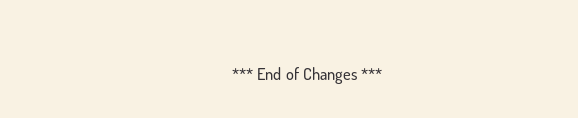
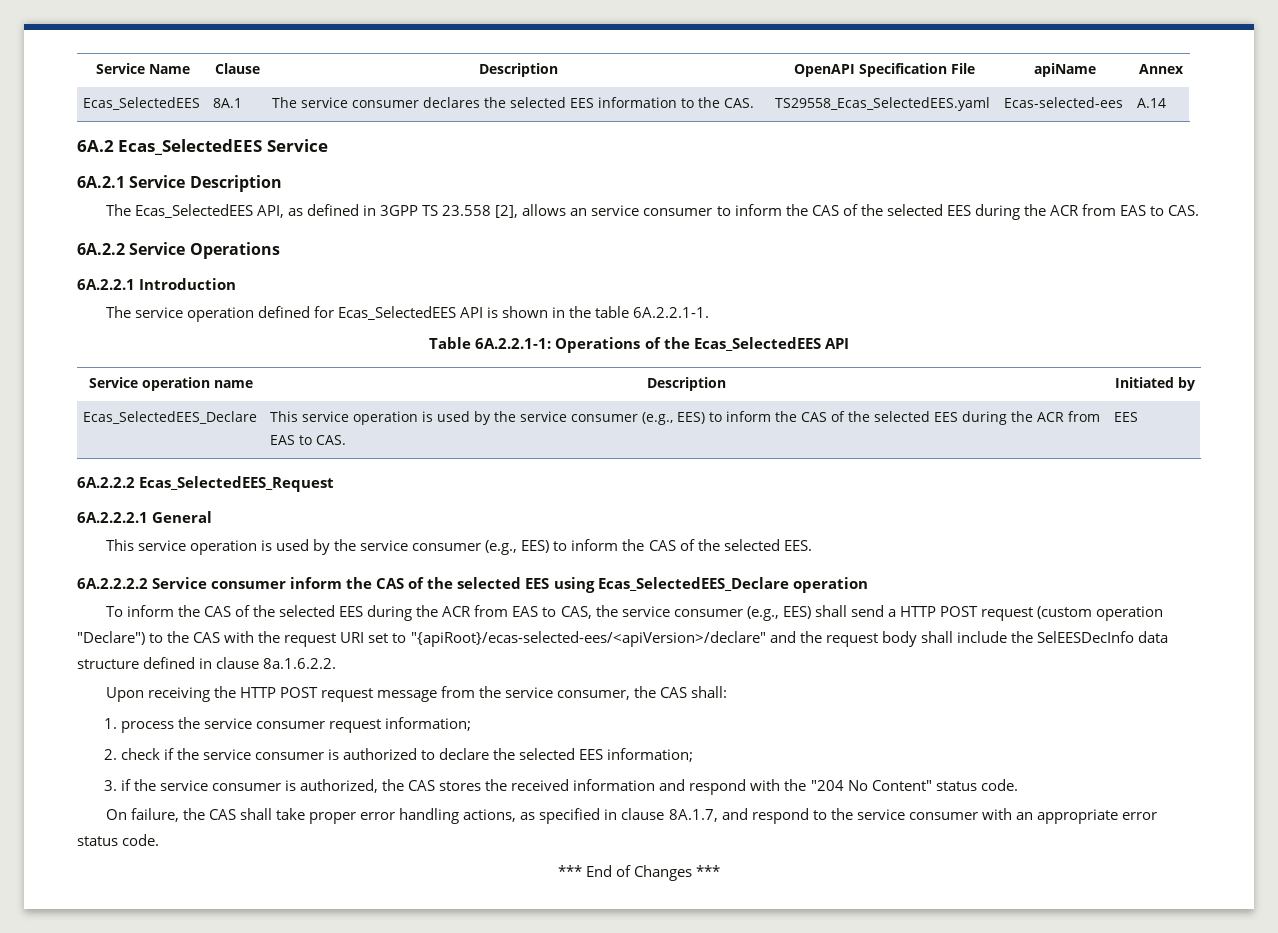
+ Service Name | Clause | Description | OpenAPI Specification File | apiName | Annex
+ Ecas_SelectedEES | 8A.1 | The service consumer declares the selected EES information to the CAS. | TS29558_Ecas_SelectedEES.yaml | Ecas-selected-ees | A.14
+ 6A.2 Ecas_SelectedEES Service
+ 6A.2.1 Service Description
+ The Ecas_SelectedEES API, as defined in 3GPP TS 23.558 [2], allows an service consumer to inform the CAS of the selected EES during the ACR from EAS to CAS.
+ 6A.2.2 Service Operations
+ 6A.2.2.1 Introduction
+ The service operation defined for Ecas_SelectedEES API is shown in the table 6A.2.2.1-1.
+ Table 6A.2.2.1-1: Operations of the Ecas_SelectedEES API
+ Service operation name | Description | Initiated by
+ Ecas_SelectedEES_Declare | This service operation is used by the service consumer (e.g., EES) to inform the CAS of the selected EES during the ACR from EAS to CAS. | EES
+ 6A.2.2.2 Ecas_SelectedEES_Request
+ 6A.2.2.2.1 General
+ This service operation is used by the service consumer (e.g., EES) to inform the CAS of the selected EES.
+ 6A.2.2.2.2 Service consumer inform the CAS of the selected EES using Ecas_SelectedEES_Declare operation
+ To inform the CAS of the selected EES during the ACR from EAS to CAS, the service consumer (e.g., EES) shall send a HTTP POST request (custom operation "Declare") to the CAS with the request URI set to "{apiRoot}/ecas-selected-ees/<apiVersion>/declare" and the request body shall include the SelEESDecInfo data structure defined in clause 8a.1.6.2.2.
+ Upon receiving the HTTP POST request message from the service consumer, the CAS shall:
+ 1. process the service consumer request information;
+ 2. check if the service consumer is authorized to declare the selected EES information;
+ 3. if the service consumer is authorized, the CAS stores the received information and respond with the "204 No Content" status code.
+ On failure, the CAS shall take proper error handling actions, as specified in clause 8A.1.7, and respond to the service consumer with an appropriate error status code.

